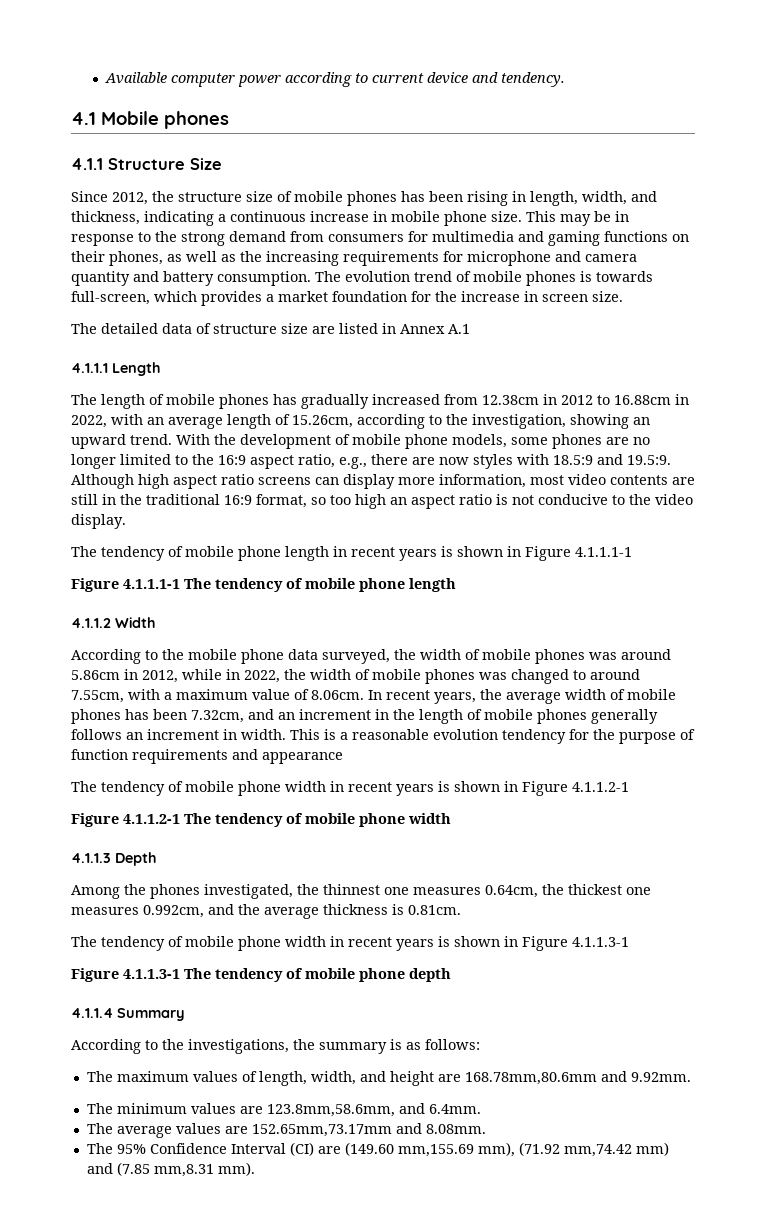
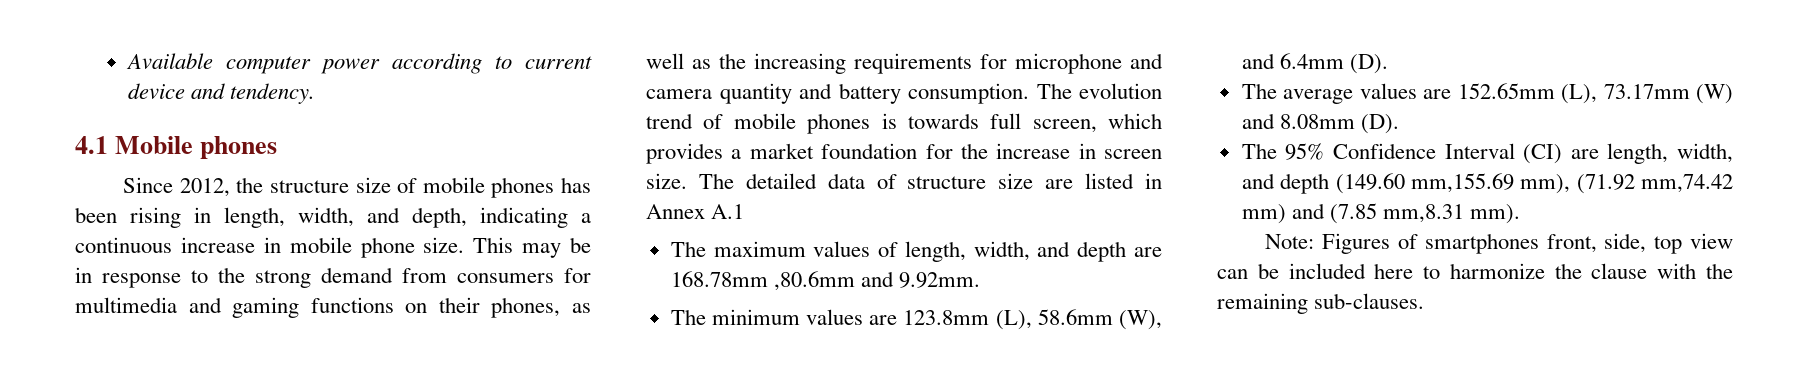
- 4.1.1 Structure Size
- Since 2012, the structure size of mobile phones has been rising in length, width, and thickness, indicating a continuous increase in mobile phone size.
+ Since 2012, the structure size of mobile phones has been rising in length, width, and depth, indicating a continuous increase in mobile phone size.
- The evolution trend of mobile phones is towards full-screen, which provides a market foundation for the increase in screen size.
- The detailed data of structure size are listed in Annex A.1
+ The evolution trend of mobile phones is towards full screen, which provides a market foundation for the increase in screen size. The detailed data of structure size are listed in Annex A.1
- 4.1.1.1 Length
- The length of mobile phones has gradually increased from 12.38cm in 2012 to 16.88cm in 2022, with an average length of 15.26cm, according to the investigation, showing an upward trend. With the development of mobile phone models, some phones are no longer limited to the 16:9 aspect ratio, e.g., there are now styles with 18.5:9 and 19.5:9. Although high aspect ratio screens can display more information, most video contents are still in the traditional 16:9 format, so too high an aspect ratio is not conducive to the video display.
- The tendency of mobile phone length in recent years is shown in Figure 4.1.1.1-1
- Figure 4.1.1.1-1 The tendency of mobile phone length
- 4.1.1.2 Width
- According to the mobile phone data surveyed, the width of mobile phones was around 5.86cm in 2012, while in 2022, the width of mobile phones was changed to around 7.55cm, with a maximum value of 8.06cm. In recent years, the average width of mobile phones has been 7.32cm, and an increment in the length of mobile phones generally follows an increment in width. This is a reasonable evolution tendency for the purpose of function requirements and appearance
- The tendency of mobile phone width in recent years is shown in Figure 4.1.1.2-1
- Figure 4.1.1.2-1 The tendency of mobile phone width
- 4.1.1.3 Depth
- Among the phones investigated, the thinnest one measures 0.64cm, the thickest one measures 0.992cm, and the average thickness is 0.81cm.
- The tendency of mobile phone width in recent years is shown in Figure 4.1.1.3-1
- Figure 4.1.1.3-1 The tendency of mobile phone depth
- 4.1.1.4 Summary
- According to the investigations, the summary is as follows:
- The maximum values of length, width, and height are 168.78mm,80.6mm and 9.92mm.
+ The maximum values of length, width, and depth are 168.78mm ,80.6mm and 9.92mm.
- The minimum values are 123.8mm,58.6mm, and 6.4mm.
- The average values are 152.65mm,73.17mm and 8.08mm.
+ The minimum values are 123.8mm (L), 58.6mm (W), and 6.4mm (D).
+ The average values are 152.65mm (L), 73.17mm (W) and 8.08mm (D).
- The 95% Confidence Interval (CI) are (149.60 mm,155.69 mm), (71.92 mm,74.42 mm) and (7.85 mm,8.31 mm).
+ The 95% Confidence Interval (CI) are length, width, and depth (149.60 mm,155.69 mm), (71.92 mm,74.42 mm) and (7.85 mm,8.31 mm).
+ Note: Figures of smartphones front, side, top view can be included here to harmonize the clause with the remaining sub-clauses.

